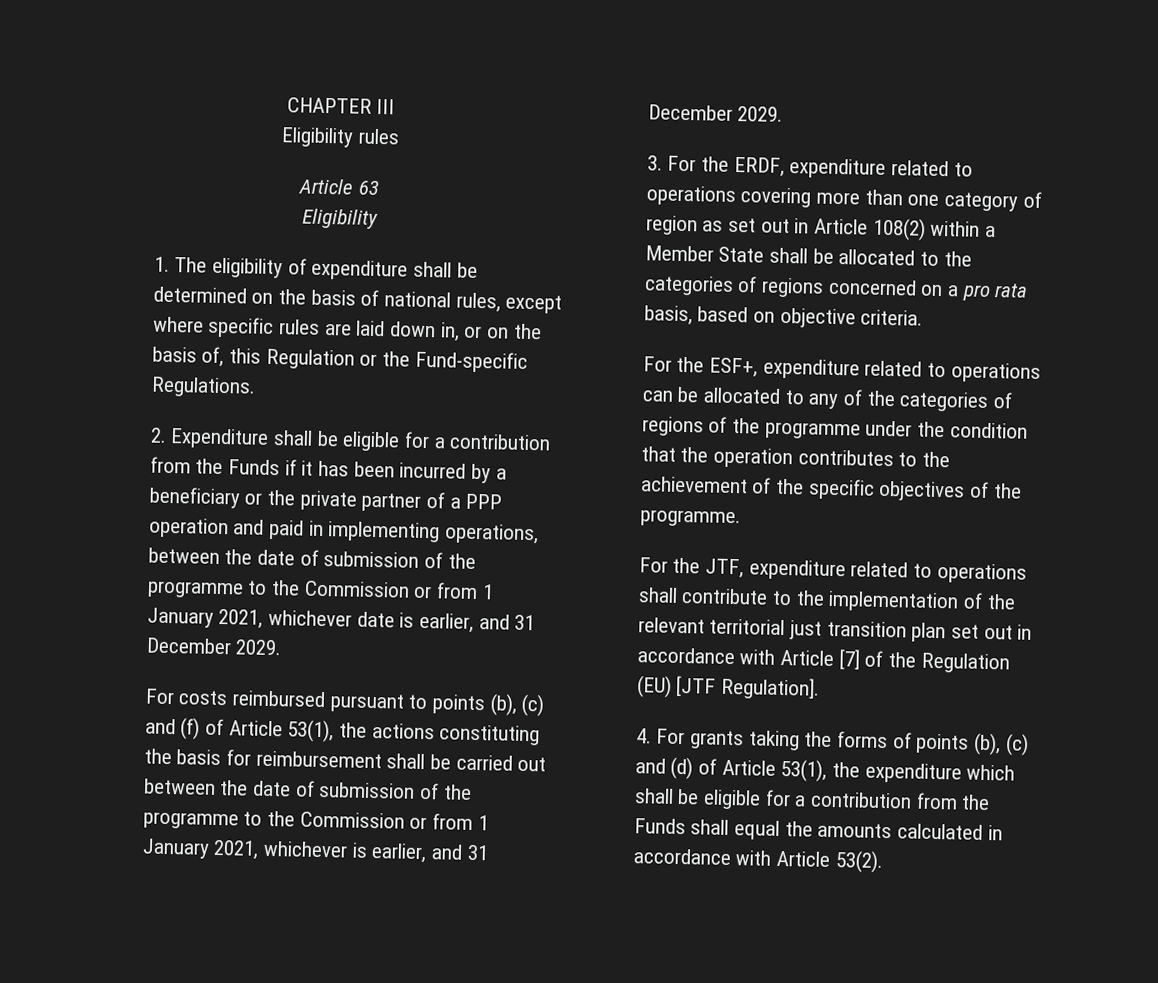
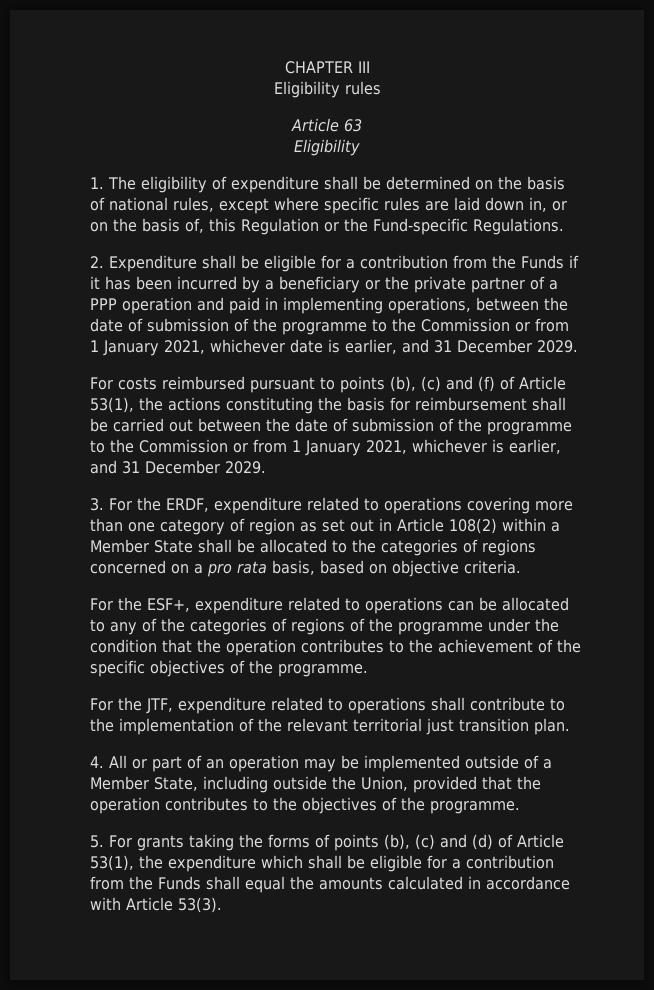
- For the JTF, expenditure related to operations shall contribute to the implementation of the relevant territorial just transition plan set out in accordance with Article [7] of the Regulation (EU) [JTF Regulation].
- 4. For grants taking the forms of points (b), (c) and (d) of Article 53(1), the expenditure which shall be eligible for a contribution from the Funds shall equal the amounts calculated in accordance with Article 53(2).
+ For the JTF, expenditure related to operations shall contribute to the implementation of the relevant territorial just transition plan.
+ 4. All or part of an operation may be implemented outside of a Member State, including outside the Union, provided that the operation contributes to the objectives of the programme.
+ 5. For grants taking the forms of points (b), (c) and (d) of Article 53(1), the expenditure which shall be eligible for a contribution from the Funds shall equal the amounts calculated in accordance with Article 53(3).

